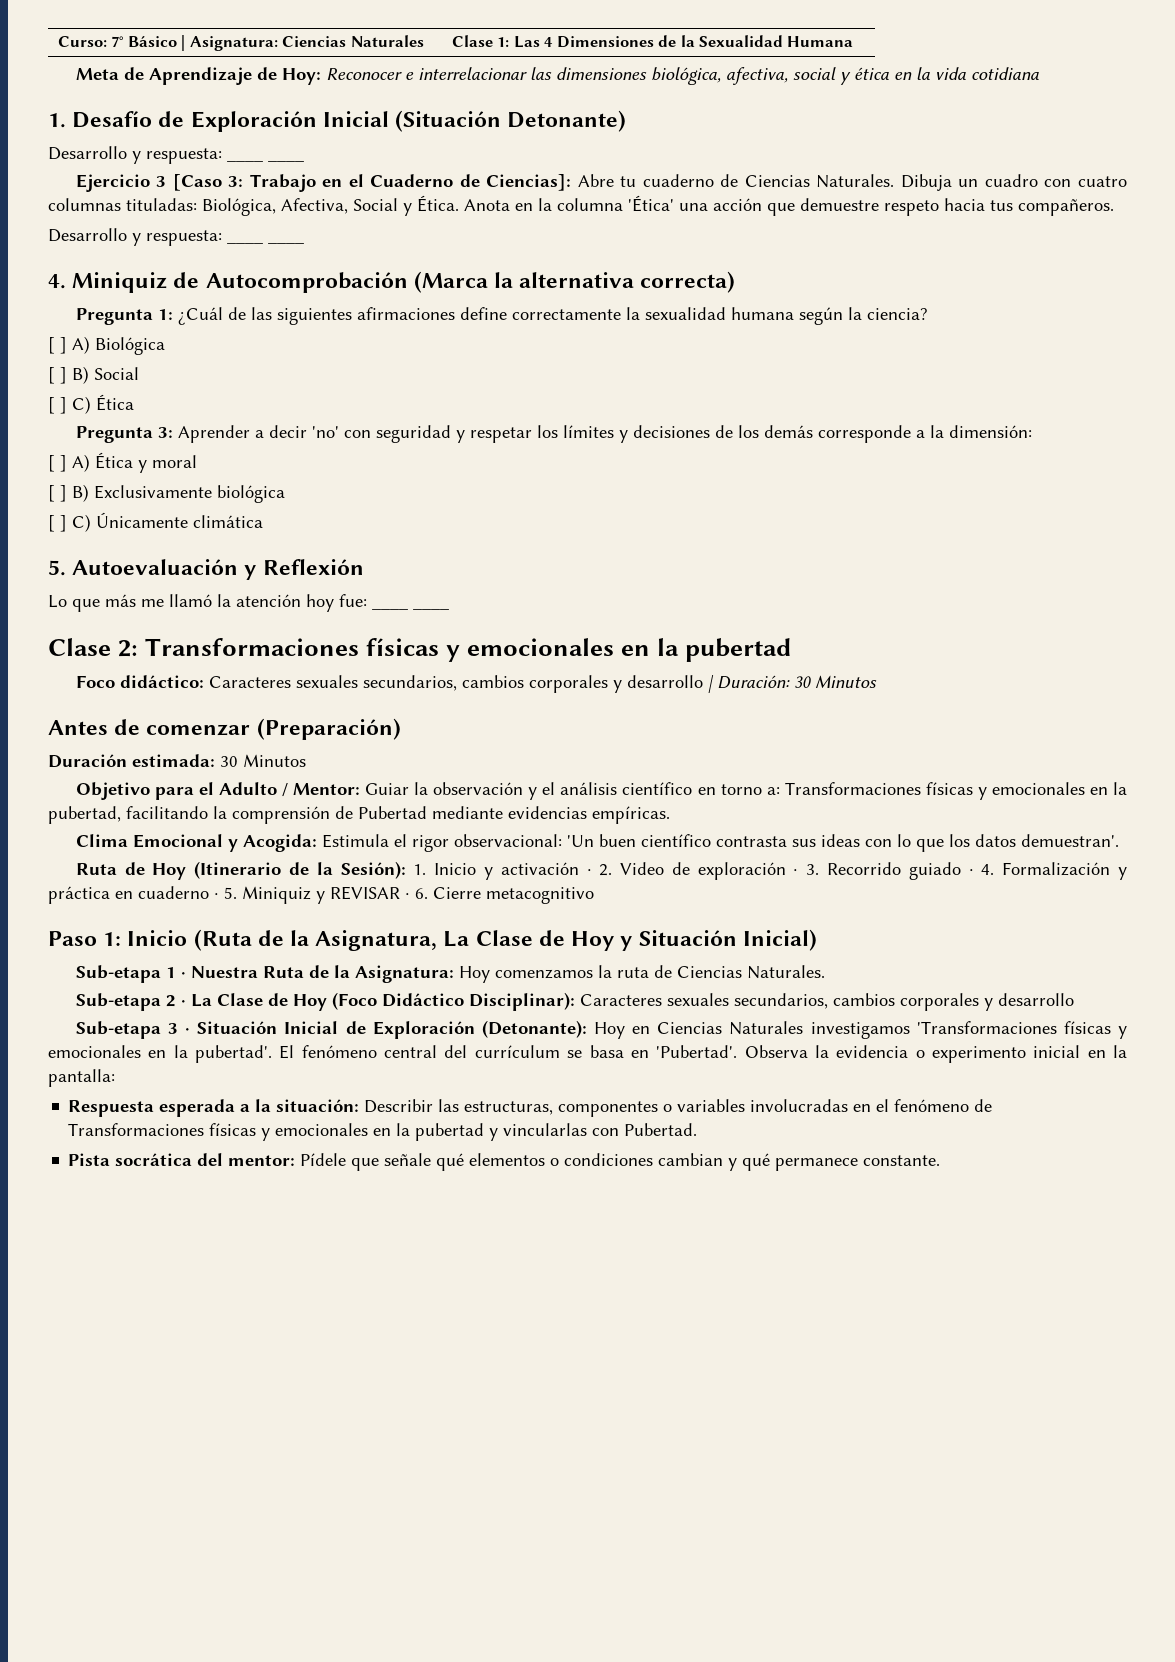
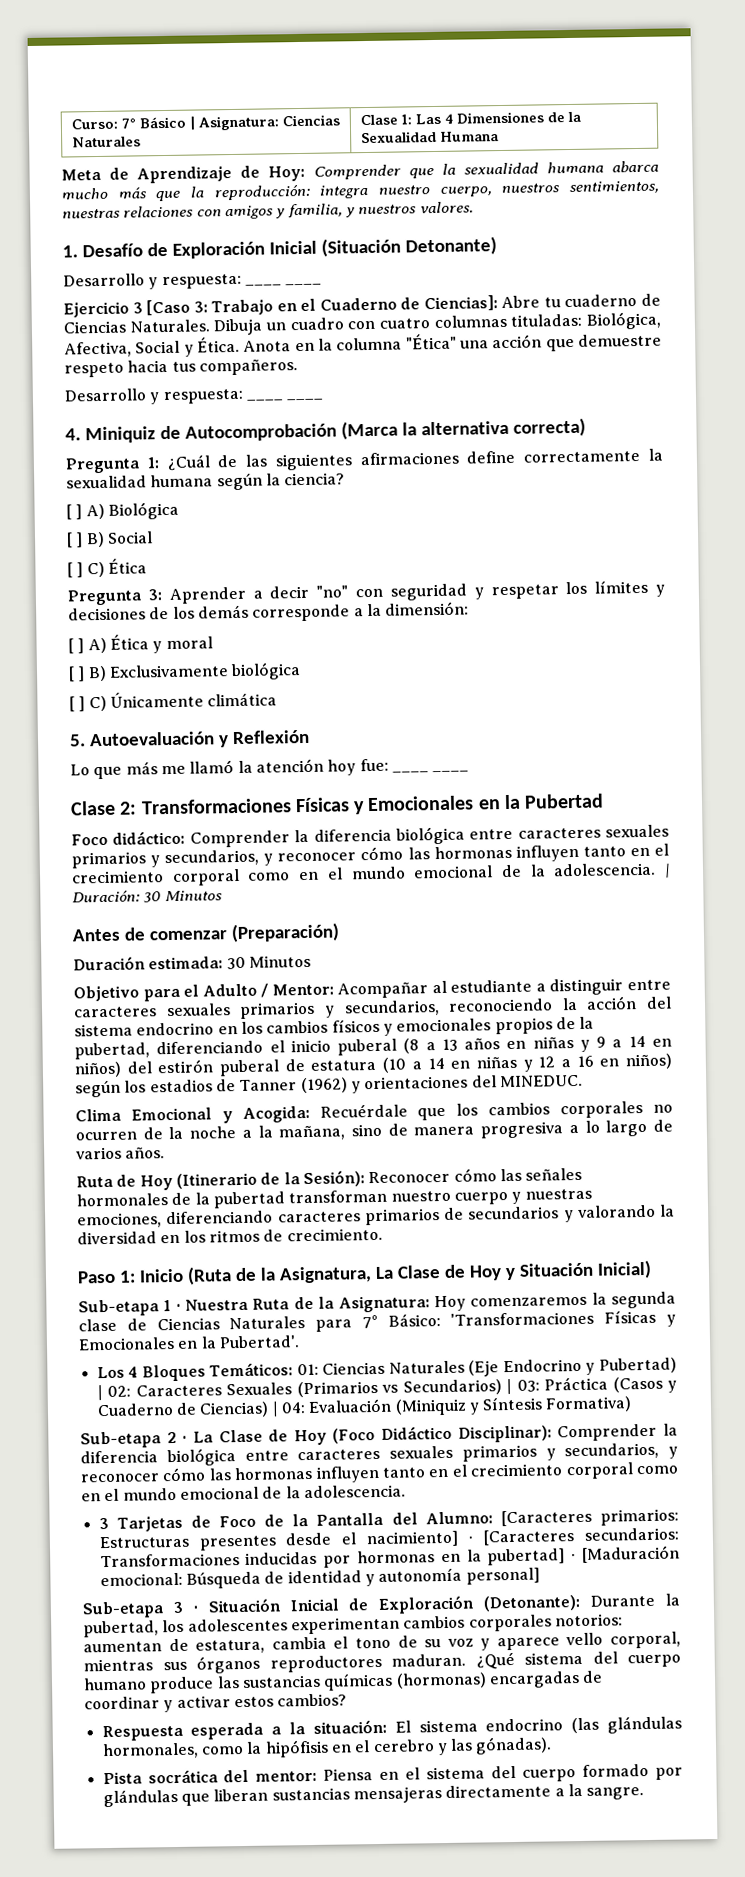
- Meta de Aprendizaje de Hoy: Reconocer e interrelacionar las dimensiones biológica, afectiva, social y ética en la vida cotidiana
+ Meta de Aprendizaje de Hoy: Comprender que la sexualidad humana abarca mucho más que la reproducción: integra nuestro cuerpo, nuestros sentimientos, nuestras relaciones con amigos y familia, y nuestros valores.
- Anota en la columna 'Ética' una acción que demuestre respeto hacia tus compañeros.
+ Anota en la columna "Ética" una acción que demuestre respeto hacia tus compañeros.
- Pregunta 3: Aprender a decir 'no' con seguridad y respetar los límites y decisiones de los demás corresponde a la dimensión:
+ Pregunta 3: Aprender a decir "no" con seguridad y respetar los límites y decisiones de los demás corresponde a la dimensión:
- Clase 2: Transformaciones físicas y emocionales en la pubertad
+ Clase 2: Transformaciones Físicas y Emocionales en la Pubertad
- Foco didáctico: Caracteres sexuales secundarios, cambios corporales y desarrollo | Duración: 30 Minutos
+ Foco didáctico: Comprender la diferencia biológica entre caracteres sexuales primarios y secundarios, y reconocer cómo las hormonas influyen tanto en el crecimiento corporal como en el mundo emocional de la adolescencia. | Duración: 30 Minutos
- Objetivo para el Adulto / Mentor: Guiar la observación y el análisis científico en torno a: Transformaciones físicas y emocionales en la pubertad, facilitando la comprensión de Pubertad mediante evidencias empíricas.
- Clima Emocional y Acogida: Estimula el rigor observacional: 'Un buen científico contrasta sus ideas con lo que los datos demuestran'.
+ Objetivo para el Adulto / Mentor: Acompañar al estudiante a distinguir entre caracteres sexuales primarios y secundarios, reconociendo la acción del sistema endocrino en los cambios físicos y emocionales propios de la pubertad, diferenciando el inicio puberal (8 a 13 años en niñas y 9 a 14 en niños) del estirón puberal de estatura (10 a 14 en niñas y 12 a 16 en niños) según los estadios de Tanner (1962) y orientaciones del MINEDUC.
+ Clima Emocional y Acogida: Recuérdale que los cambios corporales no ocurren de la noche a la mañana, sino de manera progresiva a lo largo de varios años.
- Ruta de Hoy (Itinerario de la Sesión): 1. Inicio y activación · 2. Video de exploración · 3. Recorrido guiado · 4. Formalización y práctica en cuaderno · 5. Miniquiz y REVISAR · 6. Cierre metacognitivo
+ Ruta de Hoy (Itinerario de la Sesión): Reconocer cómo las señales hormonales de la pubertad transforman nuestro cuerpo y nuestras emociones, diferenciando caracteres primarios de secundarios y valorando la diversidad en los ritmos de crecimiento.
- Sub-etapa 1 · Nuestra Ruta de la Asignatura: Hoy comenzamos la ruta de Ciencias Naturales.
+ Sub-etapa 1 · Nuestra Ruta de la Asignatura: Hoy comenzaremos la segunda clase de Ciencias Naturales para 7° Básico: 'Transformaciones Físicas y Emocionales en la Pubertad'.
+ Los 4 Bloques Temáticos: 01: Ciencias Naturales (Eje Endocrino y Pubertad) | 02: Caracteres Sexuales (Primarios vs Secundarios) | 03: Práctica (Casos y Cuaderno de Ciencias) | 04: Evaluación (Miniquiz y Síntesis Formativa)
- Sub-etapa 2 · La Clase de Hoy (Foco Didáctico Disciplinar): Caracteres sexuales secundarios, cambios corporales y desarrollo
+ Sub-etapa 2 · La Clase de Hoy (Foco Didáctico Disciplinar): Comprender la diferencia biológica entre caracteres sexuales primarios y secundarios, y reconocer cómo las hormonas influyen tanto en el crecimiento corporal como en el mundo emocional de la adolescencia.
+ 3 Tarjetas de Foco de la Pantalla del Alumno: [Caracteres primarios: Estructuras presentes desde el nacimiento] · [Caracteres secundarios: Transformaciones inducidas por hormonas en la pubertad] · [Maduración emocional: Búsqueda de identidad y autonomía personal]
- Sub-etapa 3 · Situación Inicial de Exploración (Detonante): Hoy en Ciencias Naturales investigamos 'Transformaciones físicas y emocionales en la pubertad'. El fenómeno central del currículum se basa en 'Pubertad'. Observa la evidencia o experimento inicial en la pantalla:
+ Sub-etapa 3 · Situación Inicial de Exploración (Detonante): Durante la pubertad, los adolescentes experimentan cambios corporales notorios: aumentan de estatura, cambia el tono de su voz y aparece vello corporal, mientras sus órganos reproductores maduran. ¿Qué sistema del cuerpo humano produce las sustancias químicas (hormonas) encargadas de coordinar y activar estos cambios?
- Respuesta esperada a la situación: Describir las estructuras, componentes o variables involucradas en el fenómeno de Transformaciones físicas y emocionales en la pubertad y vincularlas con Pubertad.
- Pista socrática del mentor: Pídele que señale qué elementos o condiciones cambian y qué permanece constante.
+ Respuesta esperada a la situación: El sistema endocrino (las glándulas hormonales, como la hipófisis en el cerebro y las gónadas).
+ Pista socrática del mentor: Piensa en el sistema del cuerpo formado por glándulas que liberan sustancias mensajeras directamente a la sangre.

